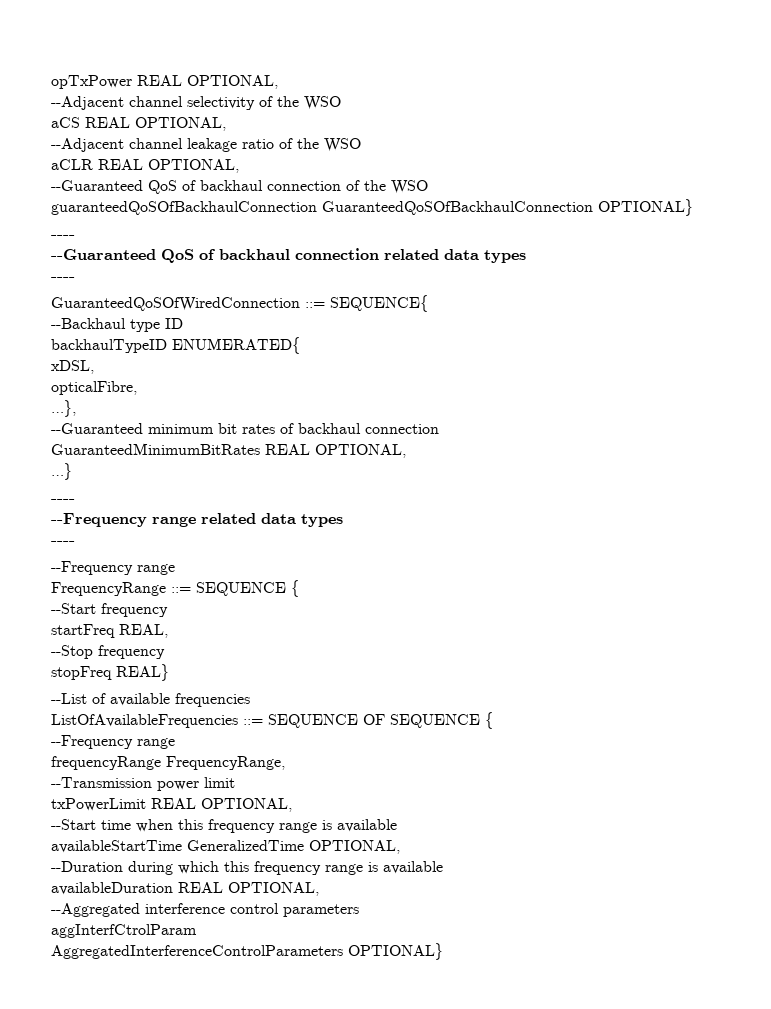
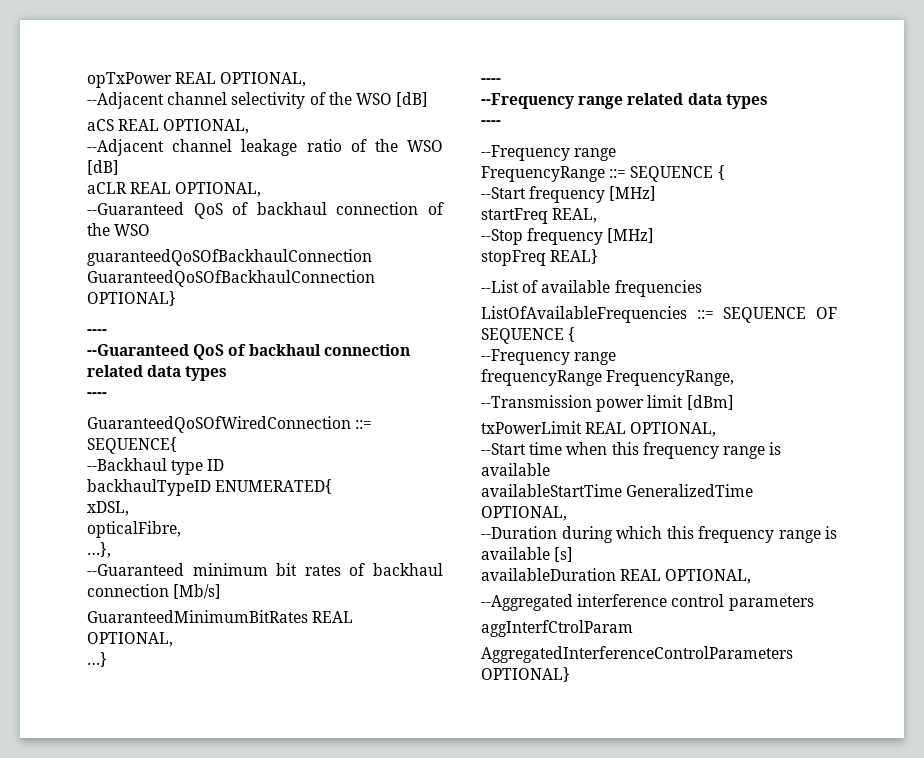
- --Adjacent channel selectivity of the WSO
+ --Adjacent channel selectivity of the WSO [dB]
- --Adjacent channel leakage ratio of the WSO
+ --Adjacent channel leakage ratio of the WSO [dB]
- --Guaranteed minimum bit rates of backhaul connection
+ --Guaranteed minimum bit rates of backhaul connection [Mb/s]
- --Start frequency
+ --Start frequency [MHz]
- --Stop frequency
+ --Stop frequency [MHz]
- --Transmission power limit
+ --Transmission power limit [dBm]
- --Duration during which this frequency range is available
+ --Duration during which this frequency range is available [s]

